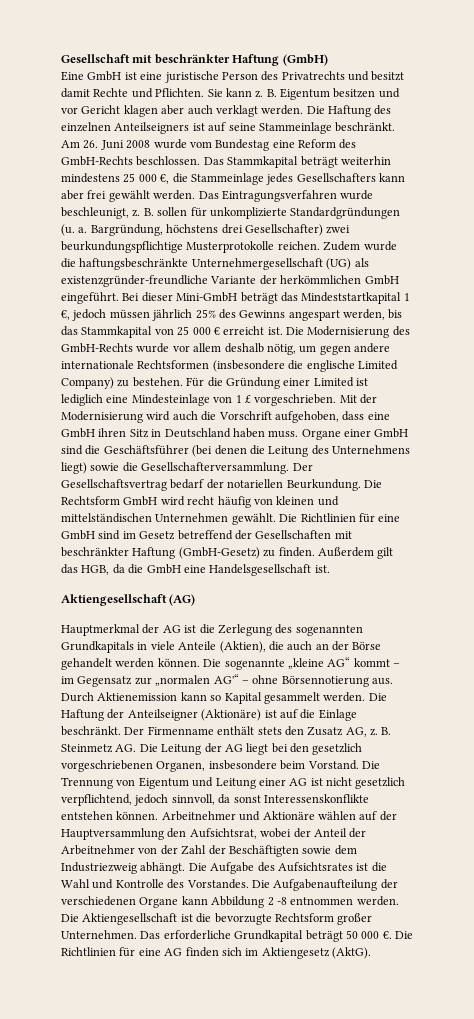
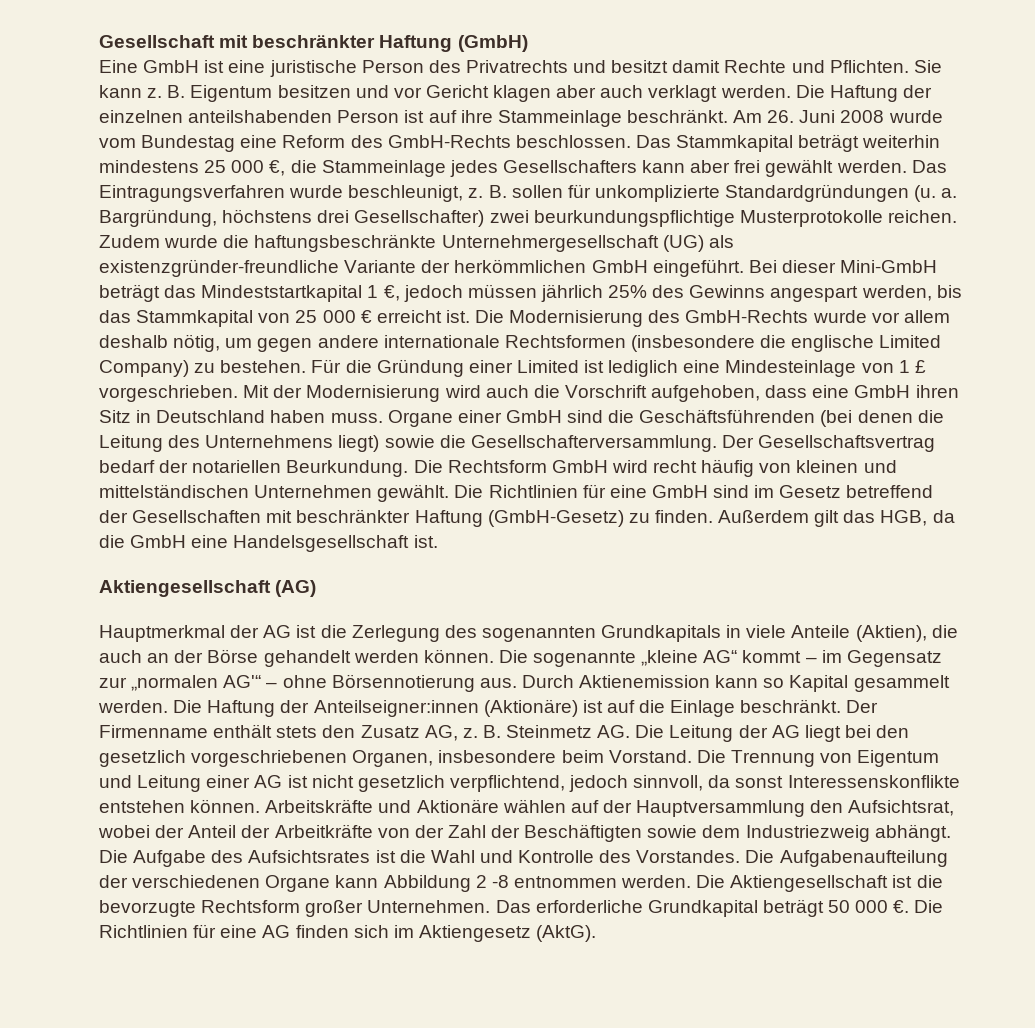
- Die Haftung des einzelnen Anteilseigners ist auf seine Stammeinlage beschränkt.
+ Die Haftung der einzelnen anteilshabenden Person ist auf ihre Stammeinlage beschränkt.
- Organe einer GmbH sind die Geschäftsführer (bei denen die Leitung des Unternehmens liegt) sowie die Gesellschafterversammlung.
+ Organe einer GmbH sind die Geschäftsführenden (bei denen die Leitung des Unternehmens liegt) sowie die Gesellschafterversammlung.
- Die Haftung der Anteilseigner (Aktionäre) ist auf die Einlage beschränkt.
+ Die Haftung der Anteilseigner:innen (Aktionäre) ist auf die Einlage beschränkt.
- Arbeitnehmer und Aktionäre wählen auf der Hauptversammlung den Aufsichtsrat, wobei der Anteil der Arbeitnehmer von der Zahl der Beschäftigten sowie dem Industriezweig abhängt.
+ Arbeitskräfte und Aktionäre wählen auf der Hauptversammlung den Aufsichtsrat, wobei der Anteil der Arbeitkräfte von der Zahl der Beschäftigten sowie dem Industriezweig abhängt.

